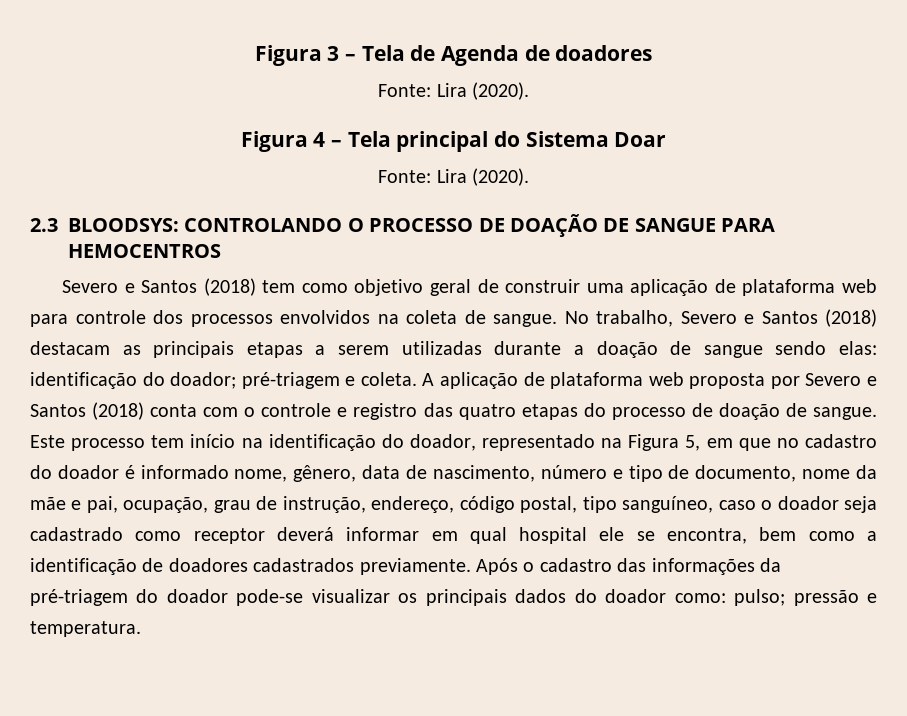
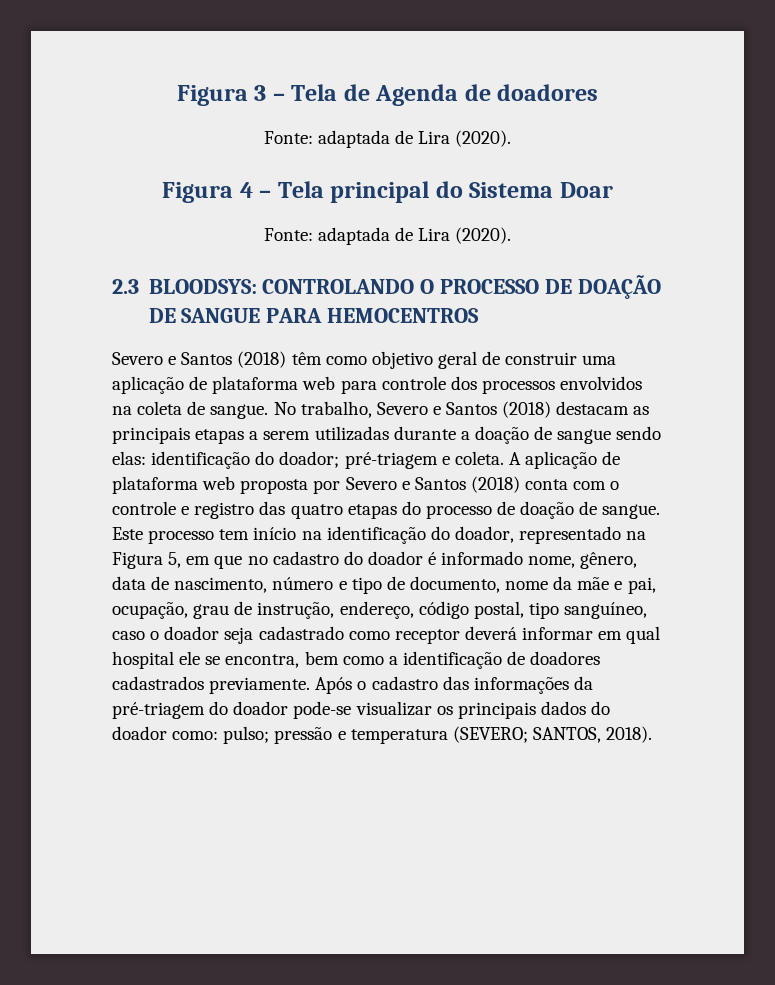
  Figura 3 – Tela de Agenda de doadores
- Fonte: Lira (2020).
+ Fonte: adaptada de Lira (2020).
  Figura 4 – Tela principal do Sistema Doar
- Fonte: Lira (2020).
+ Fonte: adaptada de Lira (2020).
- Severo e Santos (2018) tem como objetivo geral de construir uma aplicação de plataforma web para controle dos processos envolvidos na coleta de sangue.
+ Severo e Santos (2018) têm como objetivo geral de construir uma aplicação de plataforma web para controle dos processos envolvidos na coleta de sangue.
- Após o cadastro das informações da pré-triagem do doador pode-se visualizar os principais dados do doador como: pulso; pressão e temperatura.
+ Após o cadastro das informações da pré-triagem do doador pode-se visualizar os principais dados do doador como: pulso; pressão e temperatura (SEVERO; SANTOS, 2018).

